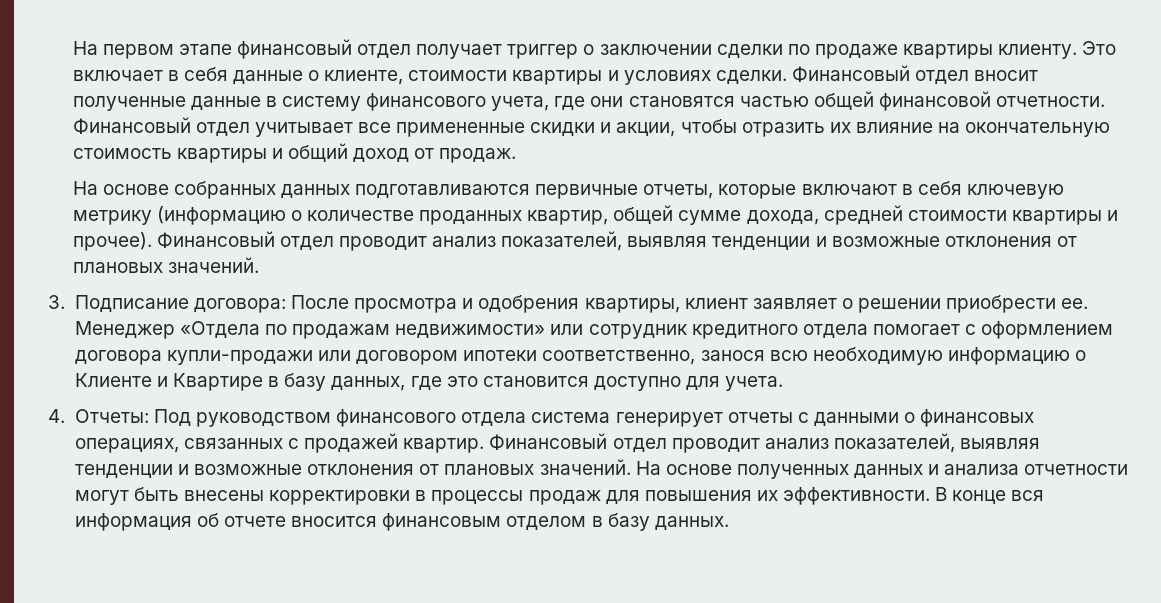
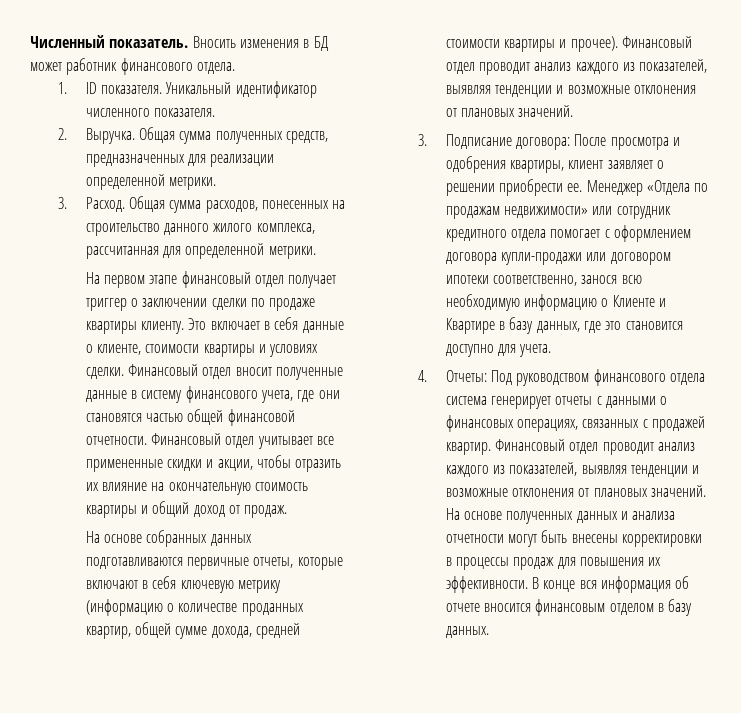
+ Численный показатель. Вносить изменения в БД может работник финансового отдела.
+ 1. ID показателя. Уникальный идентификатор численного показателя.
+ 2. Выручка. Общая сумма полученных средств, предназначенных для реализации определенной метрики.
+ 3. Расход. Общая сумма расходов, понесенных на строительство данного жилого комплекса, рассчитанная для определенной метрики.
- На основе собранных данных подготавливаются первичные отчеты, которые включают в себя ключевую метрику (информацию о количестве проданных квартир, общей сумме дохода, средней стоимости квартиры и прочее). Финансовый отдел проводит анализ показателей, выявляя тенденции и возможные отклонения от плановых значений.
+ На основе собранных данных подготавливаются первичные отчеты, которые включают в себя ключевую метрику (информацию о количестве проданных квартир, общей сумме дохода, средней стоимости квартиры и прочее). Финансовый отдел проводит анализ каждого из показателей, выявляя тенденции и возможные отклонения от плановых значений.
- 4. Отчеты: Под руководством финансового отдела система генерирует отчеты с данными о финансовых операциях, связанных с продажей квартир. Финансовый отдел проводит анализ показателей, выявляя тенденции и возможные отклонения от плановых значений.
+ 4. Отчеты: Под руководством финансового отдела система генерирует отчеты с данными о финансовых операциях, связанных с продажей квартир. Финансовый отдел проводит анализ каждого из показателей, выявляя тенденции и возможные отклонения от плановых значений.

